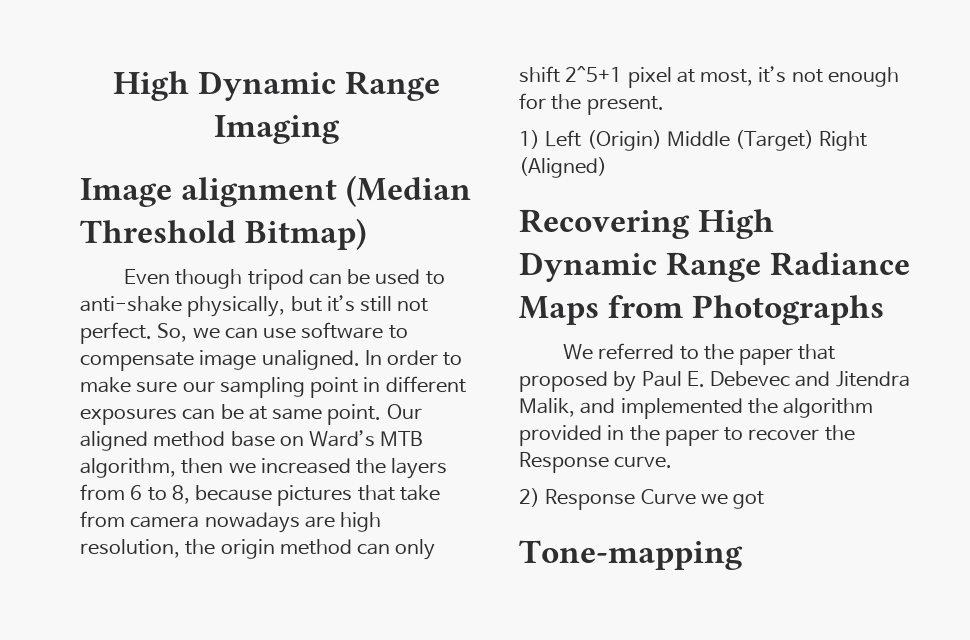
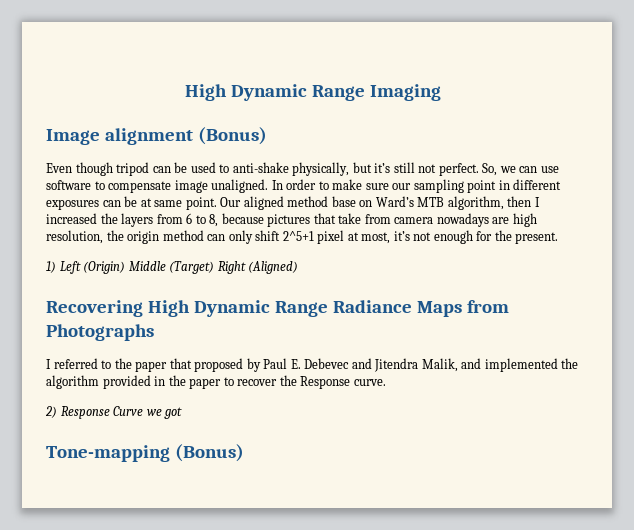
- Image alignment (Median Threshold Bitmap)
+ Image alignment (Bonus)
- Our aligned method base on Ward’s MTB algorithm, then we increased the layers from 6 to 8, because pictures that take from camera nowadays are high resolution, the origin method can only shift 2^5+1 pixel at most, it’s not enough for the present.
+ Our aligned method base on Ward’s MTB algorithm, then I increased the layers from 6 to 8, because pictures that take from camera nowadays are high resolution, the origin method can only shift 2^5+1 pixel at most, it’s not enough for the present.
- We referred to the paper that proposed by Paul E. Debevec and Jitendra Malik, and implemented the algorithm provided in the paper to recover the Response curve.
+ I referred to the paper that proposed by Paul E. Debevec and Jitendra Malik, and implemented the algorithm provided in the paper to recover the Response curve.
- Tone-mapping
+ Tone-mapping (Bonus)

